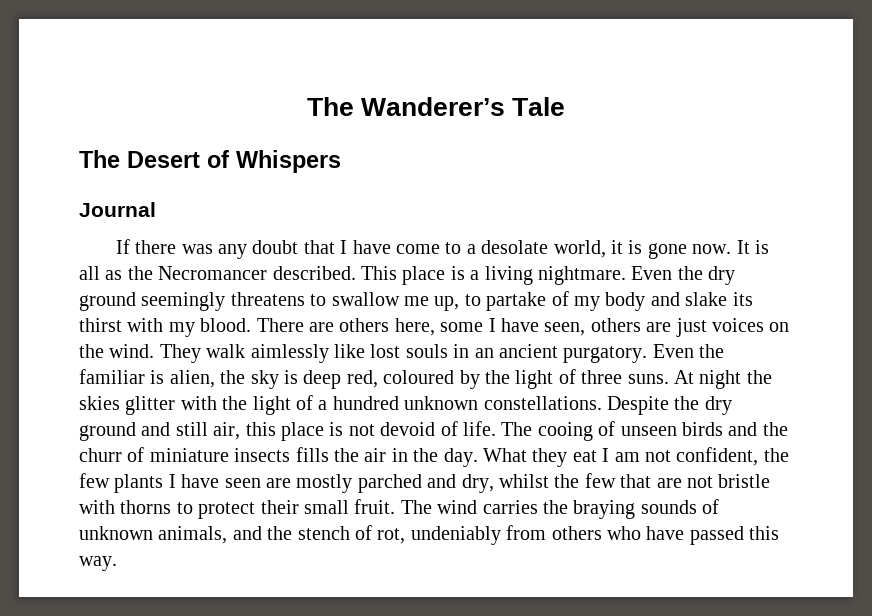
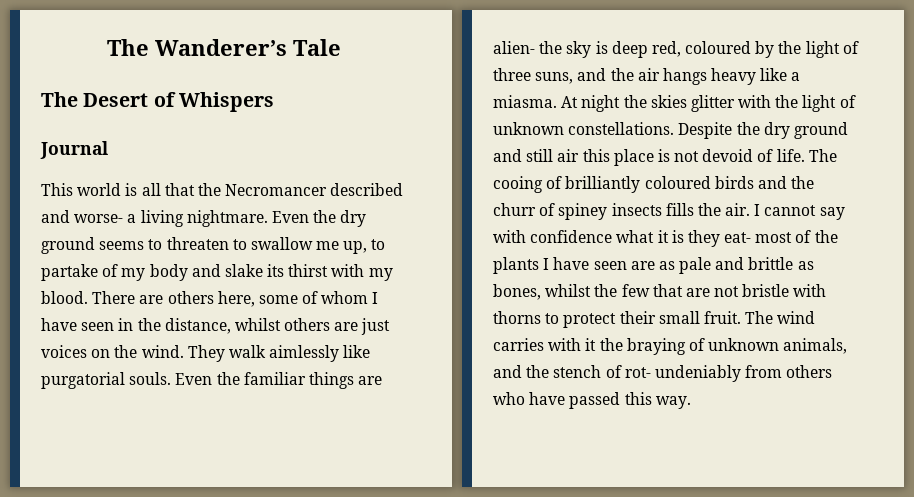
- If there was any doubt that I have come to a desolate world, it is gone now. It is all as the Necromancer described. This place is a living nightmare.
+ This world is all that the Necromancer described and worse- a living nightmare.
- Even the dry ground seemingly threatens to swallow me up, to partake of my body and slake its thirst with my blood.
+ Even the dry ground seems to threaten to swallow me up, to partake of my body and slake its thirst with my blood.
- There are others here, some I have seen, others are just voices on the wind.
+ There are others here, some of whom I have seen in the distance, whilst others are just voices on the wind.
- They walk aimlessly like lost souls in an ancient purgatory. Even the familiar is alien, the sky is deep red, coloured by the light of three suns.
+ They walk aimlessly like purgatorial souls. Even the familiar things are alien- the sky is deep red, coloured by the light of three suns, and the air hangs heavy like a miasma.
- At night the skies glitter with the light of a hundred unknown constellations.
+ At night the skies glitter with the light of unknown constellations.
- Despite the dry ground and still air, this place is not devoid of life.
+ Despite the dry ground and still air this place is not devoid of life.
- The cooing of unseen birds and the churr of miniature insects fills the air in the day. What they eat I am not confident, the few plants I have seen are mostly parched and dry, whilst the few that are not bristle with thorns to protect their small fruit.
+ The cooing of brilliantly coloured birds and the churr of spiney insects fills the air. I cannot say with confidence what it is they eat- most of the plants I have seen are as pale and brittle as bones, whilst the few that are not bristle with thorns to protect their small fruit.
- The wind carries the braying sounds of unknown animals, and the stench of rot, undeniably from others who have passed this way.
+ The wind carries with it the braying of unknown animals, and the stench of rot- undeniably from others who have passed this way.

